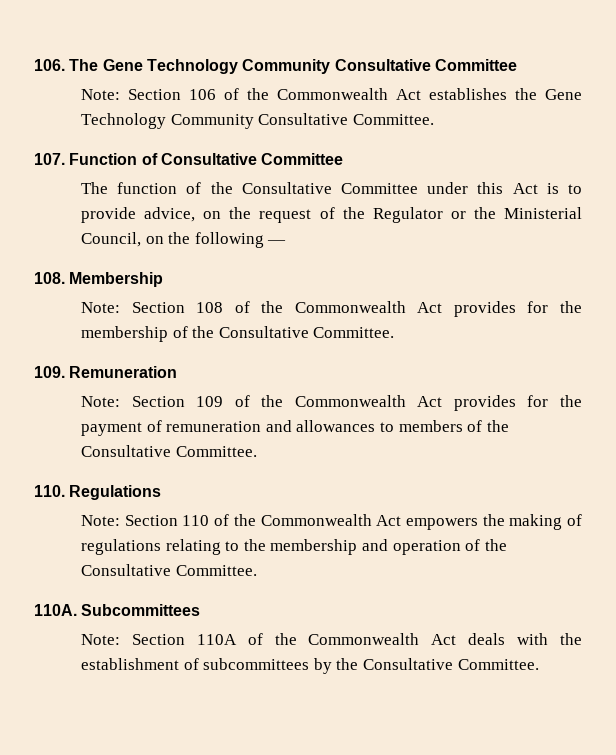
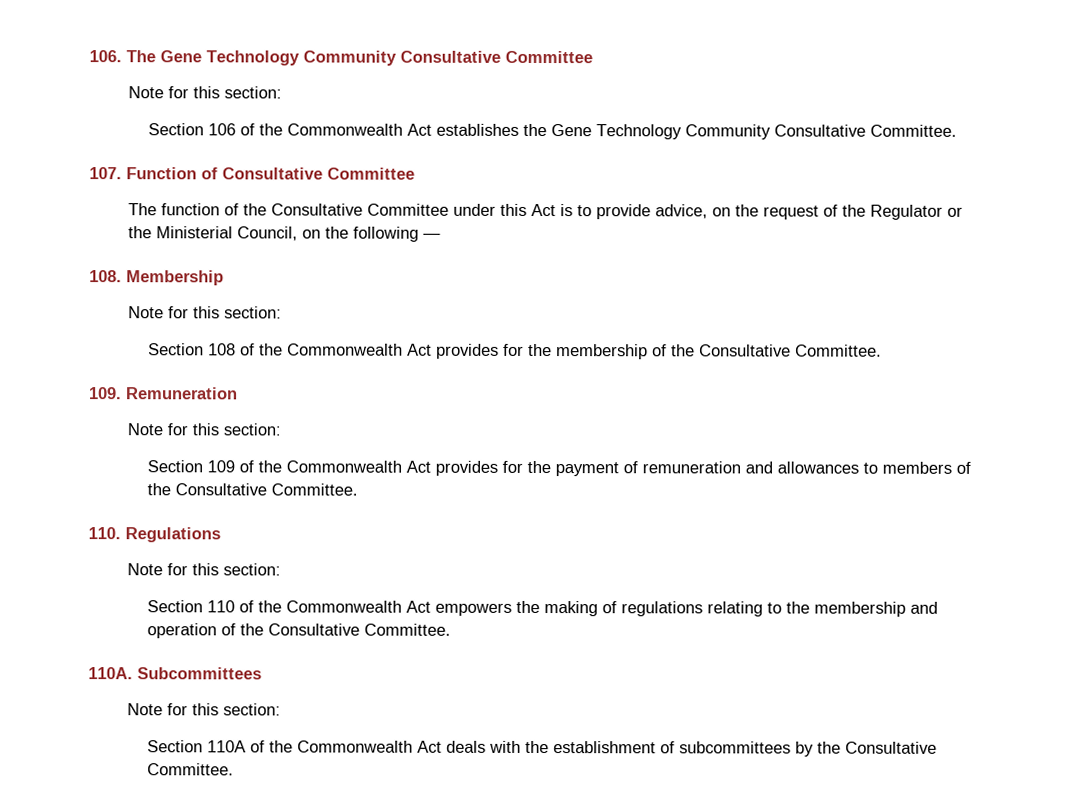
  106. The Gene Technology Community Consultative Committee
- Note: Section 106 of the Commonwealth Act establishes the Gene Technology Community Consultative Committee.
+ Note for this section:
+ Section 106 of the Commonwealth Act establishes the Gene Technology Community Consultative Committee.
  108. Membership
- Note: Section 108 of the Commonwealth Act provides for the membership of the Consultative Committee.
+ Note for this section:
+ Section 108 of the Commonwealth Act provides for the membership of the Consultative Committee.
  109. Remuneration
- Note: Section 109 of the Commonwealth Act provides for the payment of remuneration and allowances to members of the Consultative Committee.
+ Note for this section:
+ Section 109 of the Commonwealth Act provides for the payment of remuneration and allowances to members of the Consultative Committee.
  110. Regulations
- Note: Section 110 of the Commonwealth Act empowers the making of regulations relating to the membership and operation of the Consultative Committee.
+ Note for this section:
+ Section 110 of the Commonwealth Act empowers the making of regulations relating to the membership and operation of the Consultative Committee.
  Subcommittees
- Note: Section 110A of the Commonwealth Act deals with the establishment of subcommittees by the Consultative Committee.
+ Note for this section:
+ Section 110A of the Commonwealth Act deals with the establishment of subcommittees by the Consultative Committee.

